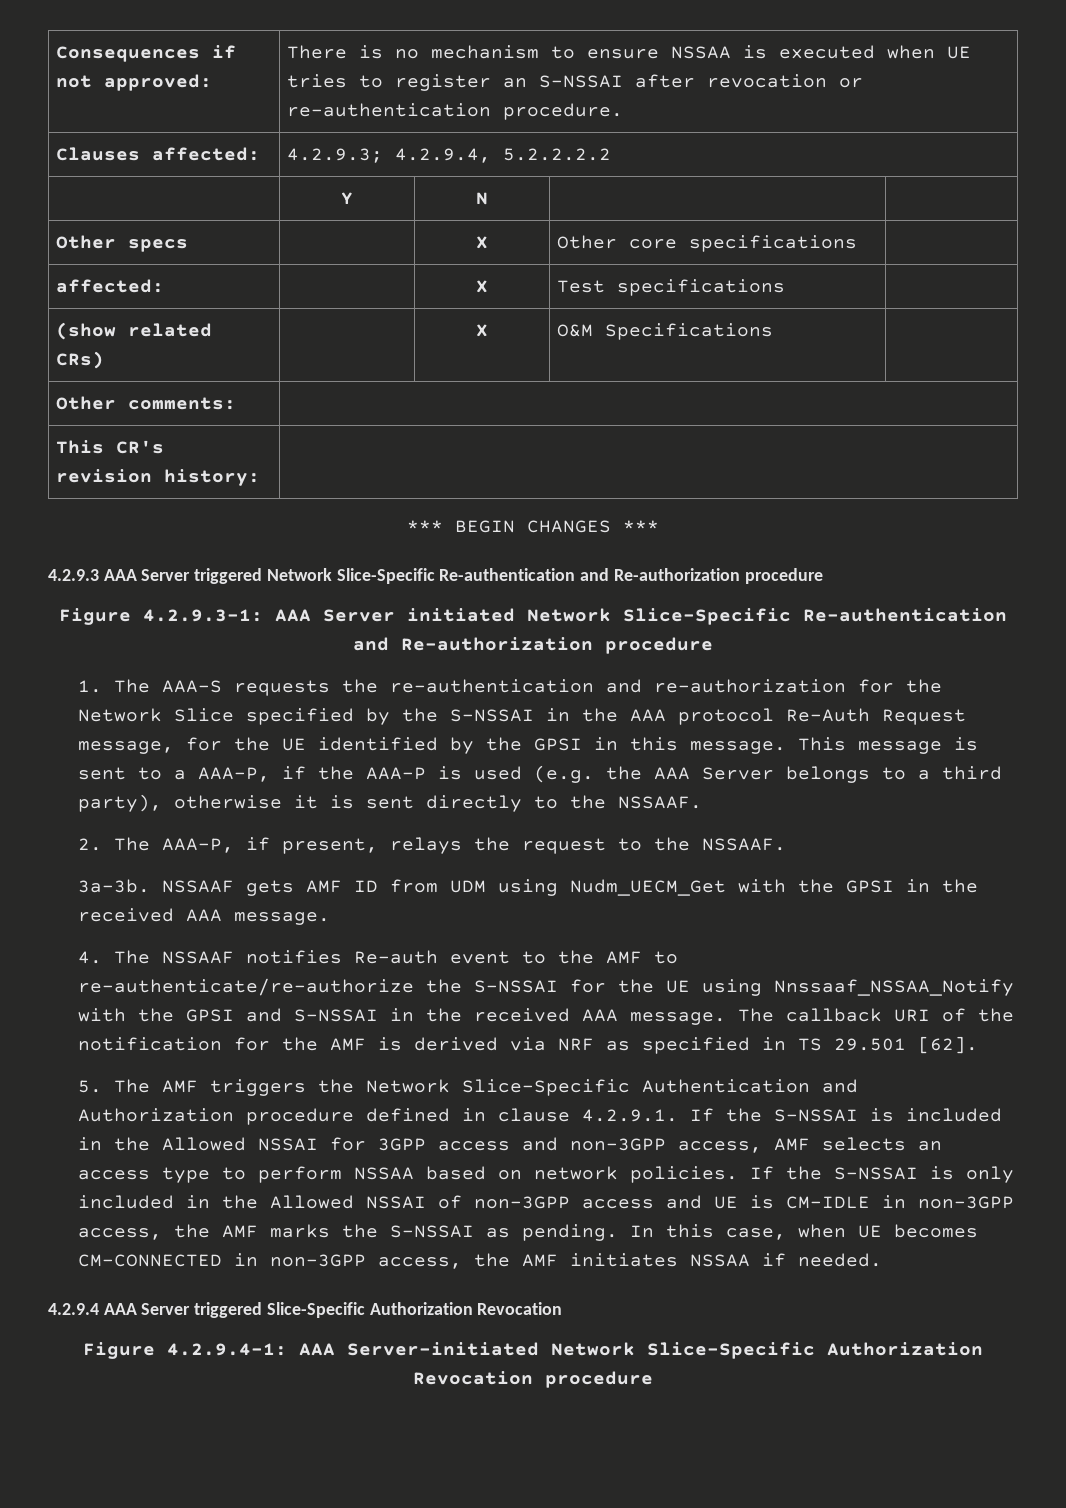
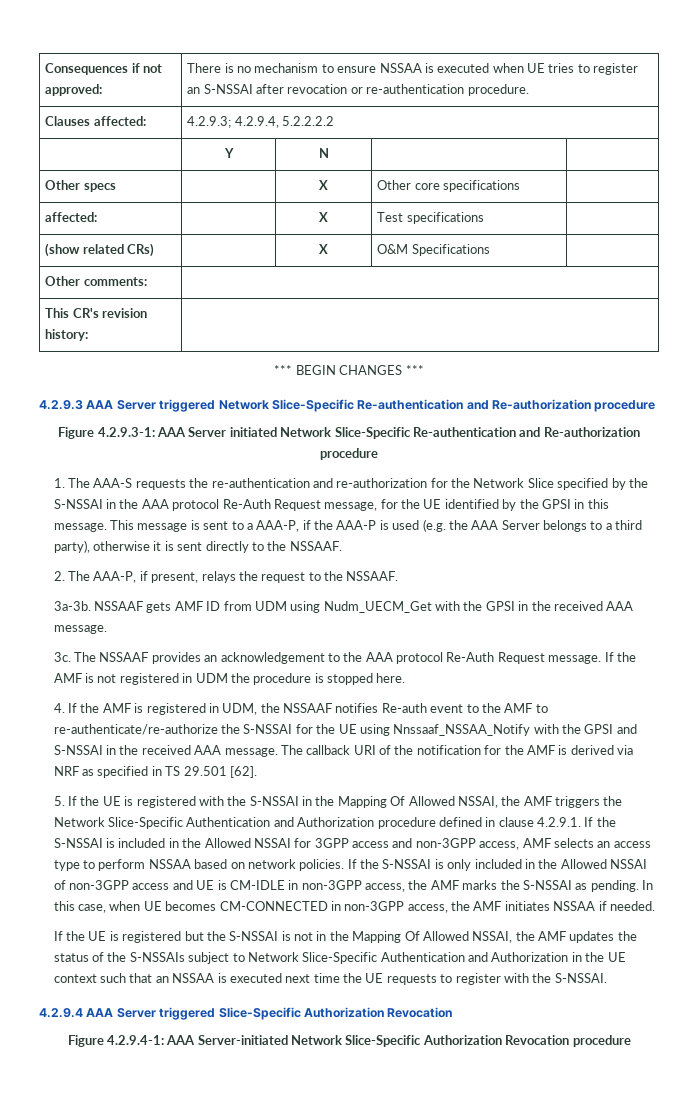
- 4. The NSSAAF notifies Re-auth event to the AMF to re-authenticate/re-authorize the S-NSSAI for the UE using Nnssaaf_NSSAA_Notify with the GPSI and S-NSSAI in the received AAA message.
+ 3c. The NSSAAF provides an acknowledgement to the AAA protocol Re-Auth Request message. If the AMF is not registered in UDM the procedure is stopped here.
+ 4. If the AMF is registered in UDM, the NSSAAF notifies Re-auth event to the AMF to re-authenticate/re-authorize the S-NSSAI for the UE using Nnssaaf_NSSAA_Notify with the GPSI and S-NSSAI in the received AAA message.
- 5. The AMF triggers the Network Slice-Specific Authentication and Authorization procedure defined in clause 4.2.9.1. If the S-NSSAI is included in the Allowed NSSAI for 3GPP access and non-3GPP access, AMF selects an access type to perform NSSAA based on network policies.
+ 5. If the UE is registered with the S-NSSAI in the Mapping Of Allowed NSSAI, the AMF triggers the Network Slice-Specific Authentication and Authorization procedure defined in clause 4.2.9.1. If the S-NSSAI is included in the Allowed NSSAI for 3GPP access and non-3GPP access, AMF selects an access type to perform NSSAA based on network policies.
+ If the UE is registered but the S-NSSAI is not in the Mapping Of Allowed NSSAI, the AMF updates the status of the S-NSSAIs subject to Network Slice-Specific Authentication and Authorization in the UE context such that an NSSAA is executed next time the UE requests to register with the S-NSSAI.

